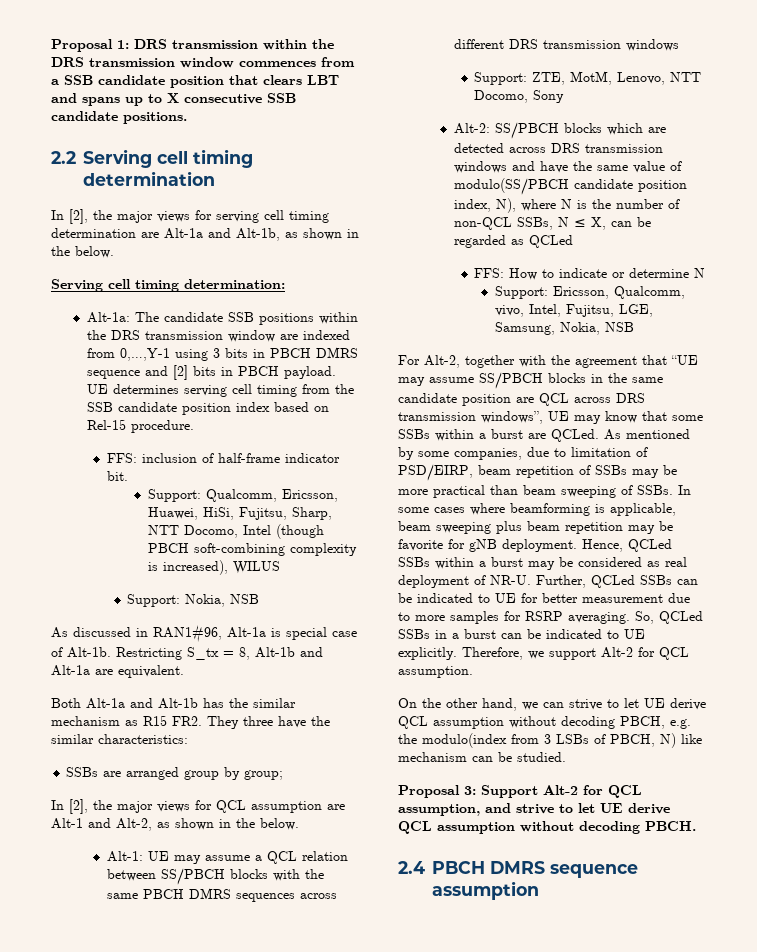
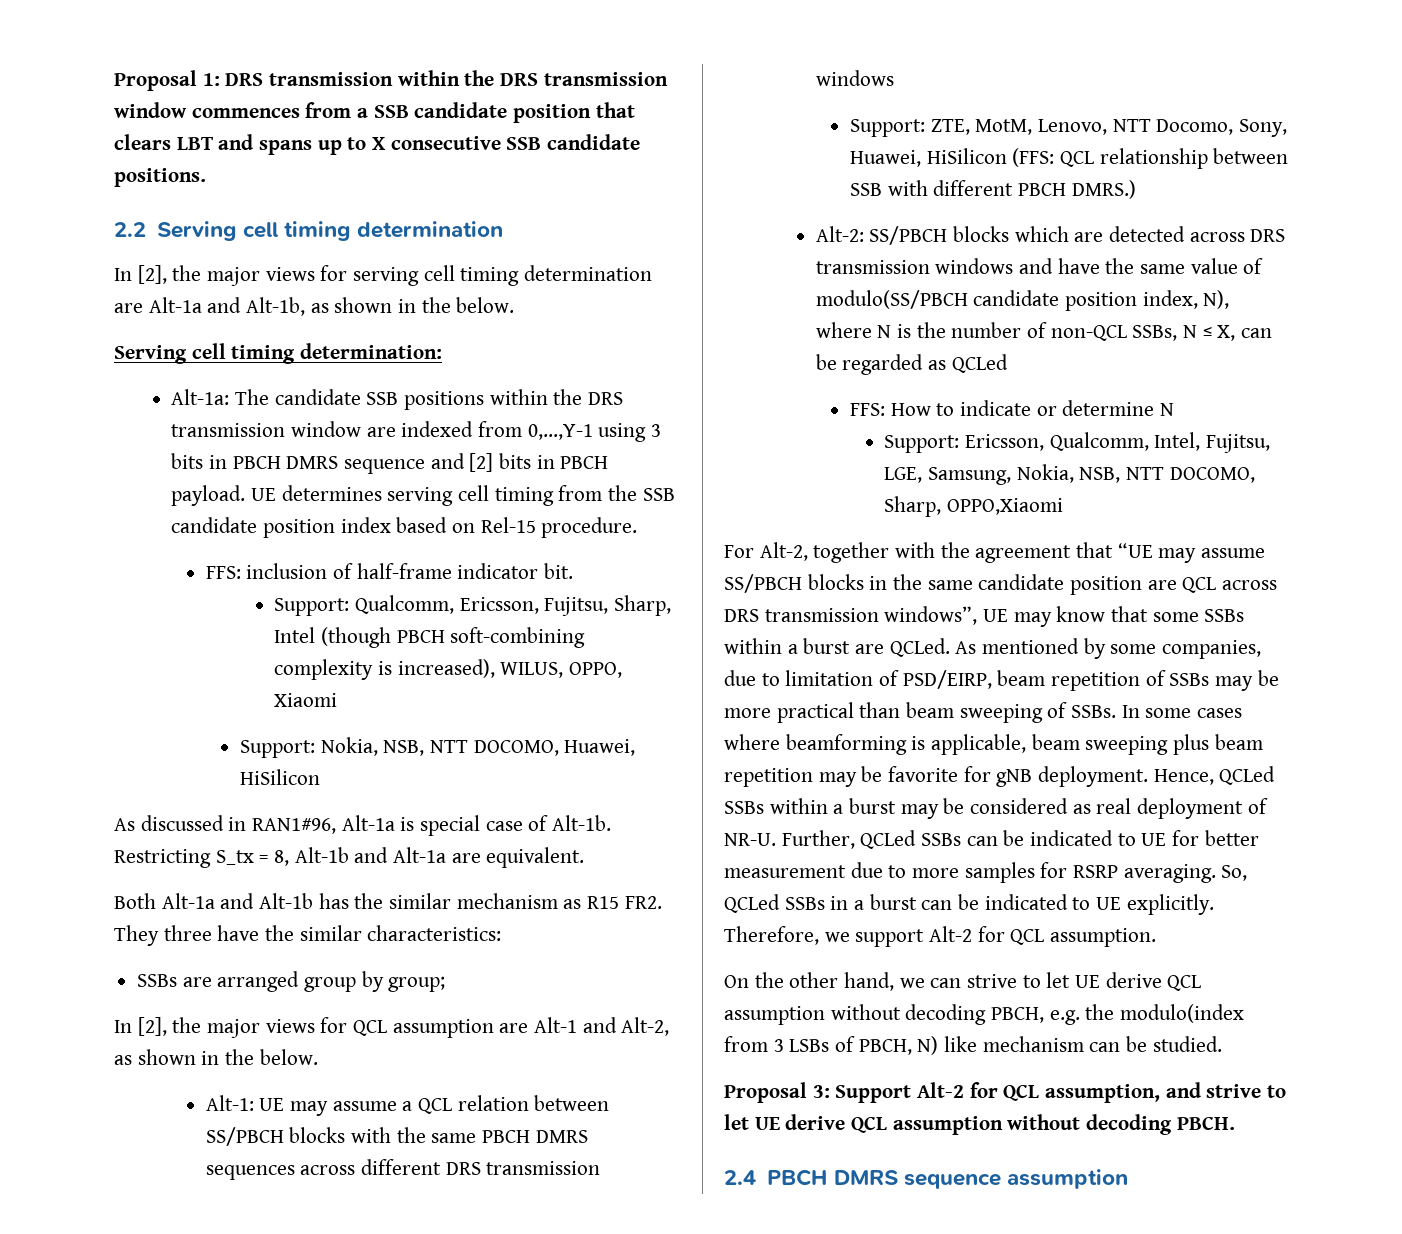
- Support: Qualcomm, Ericsson, Huawei, HiSi, Fujitsu, Sharp, NTT Docomo, Intel (though PBCH soft-combining complexity is increased), WILUS
+ Support: Qualcomm, Ericsson, Fujitsu, Sharp, Intel (though PBCH soft-combining complexity is increased), WILUS, OPPO, Xiaomi
- Support: Nokia, NSB
+ Support: Nokia, NSB, NTT DOCOMO, Huawei, HiSilicon
- Support: ZTE, MotM, Lenovo, NTT Docomo, Sony
+ Support: ZTE, MotM, Lenovo, NTT Docomo, Sony, Huawei, HiSilicon (FFS: QCL relationship between SSB with different PBCH DMRS.)
- Support: Ericsson, Qualcomm, vivo, Intel, Fujitsu, LGE, Samsung, Nokia, NSB
+ Support: Ericsson, Qualcomm, Intel, Fujitsu, LGE, Samsung, Nokia, NSB, NTT DOCOMO, Sharp, OPPO,Xiaomi

